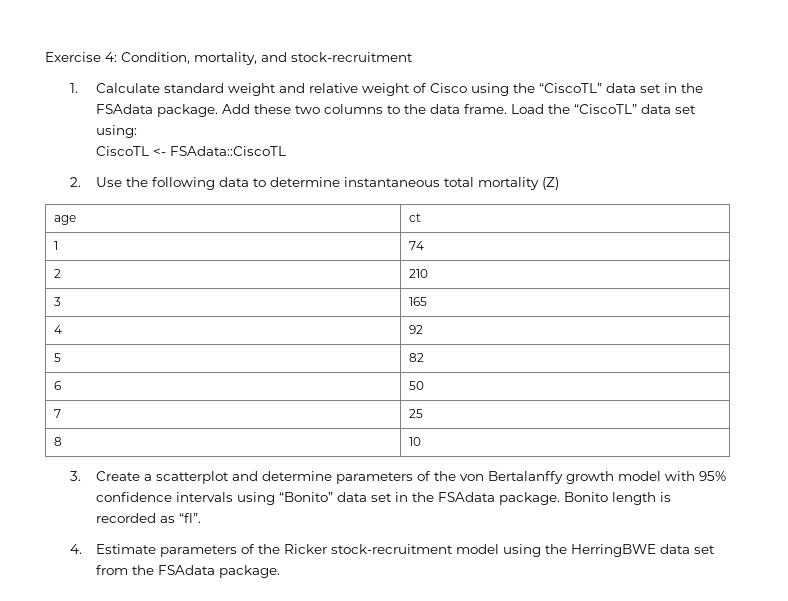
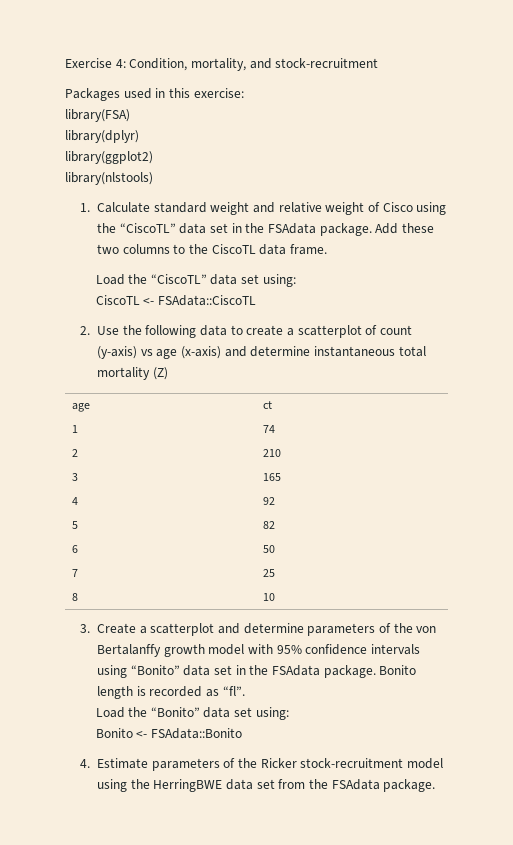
+ Packages used in this exercise:
+ library(FSA)
+ library(dplyr)
+ library(ggplot2)
+ library(nlstools)
- Add these two columns to the data frame. Load the “CiscoTL” data set using:
+ Add these two columns to the CiscoTL data frame.
+ Load the “CiscoTL” data set using:
- 2. Use the following data to determine instantaneous total mortality (Z)
+ 2. Use the following data to create a scatterplot of count (y-axis) vs age (x-axis) and determine instantaneous total mortality (Z)
+ Load the “Bonito” data set using:
+ Bonito <- FSAdata::Bonito

